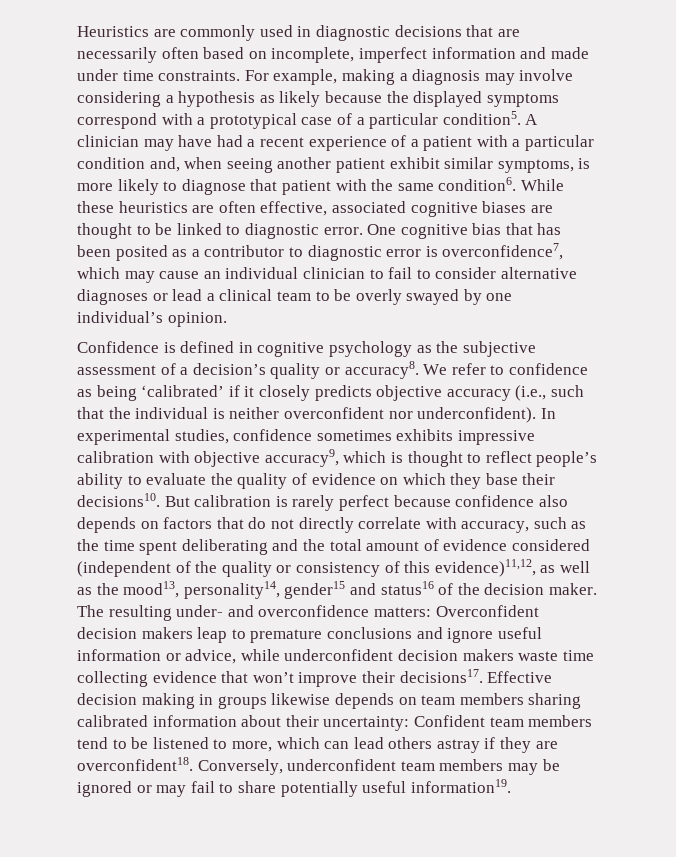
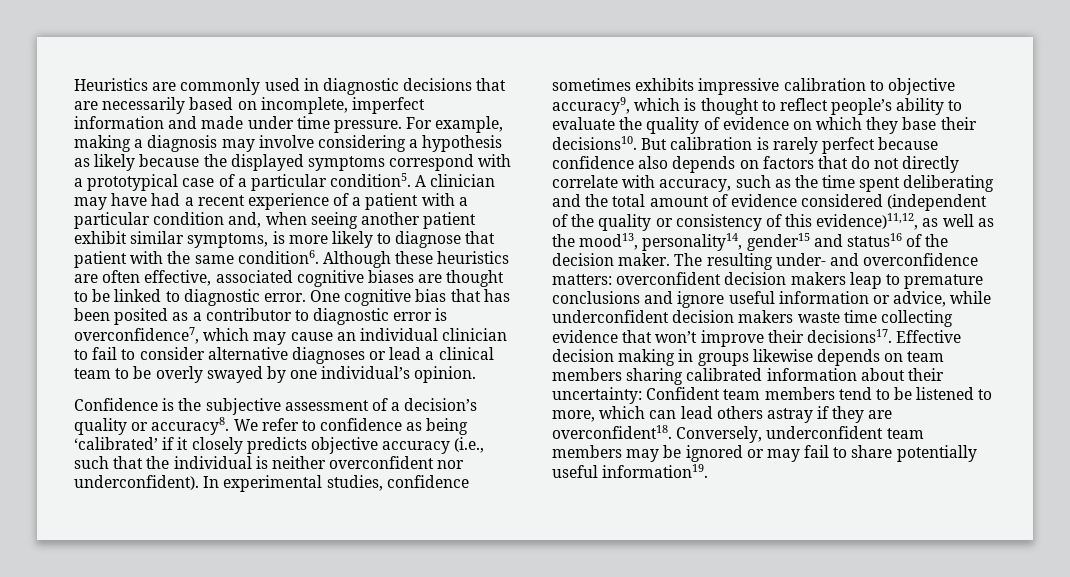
- Heuristics are commonly used in diagnostic decisions that are necessarily often based on incomplete, imperfect information and made under time constraints.
+ Heuristics are commonly used in diagnostic decisions that are necessarily based on incomplete, imperfect information and made under time pressure.
- While these heuristics are often effective, associated cognitive biases are thought to be linked to diagnostic error.
+ Although these heuristics are often effective, associated cognitive biases are thought to be linked to diagnostic error.
- Confidence is defined in cognitive psychology as the subjective assessment of a decision’s quality or accuracy8.
+ Confidence is the subjective assessment of a decision’s quality or accuracy8.
- In experimental studies, confidence sometimes exhibits impressive calibration with objective accuracy9, which is thought to reflect people’s ability to evaluate the quality of evidence on which they base their decisions10.
+ In experimental studies, confidence sometimes exhibits impressive calibration to objective accuracy9, which is thought to reflect people’s ability to evaluate the quality of evidence on which they base their decisions10.
- The resulting under- and overconfidence matters: Overconfident decision makers leap to premature conclusions and ignore useful information or advice, while underconfident decision makers waste time collecting evidence that won’t improve their decisions17.
+ The resulting under- and overconfidence matters: overconfident decision makers leap to premature conclusions and ignore useful information or advice, while underconfident decision makers waste time collecting evidence that won’t improve their decisions17.

